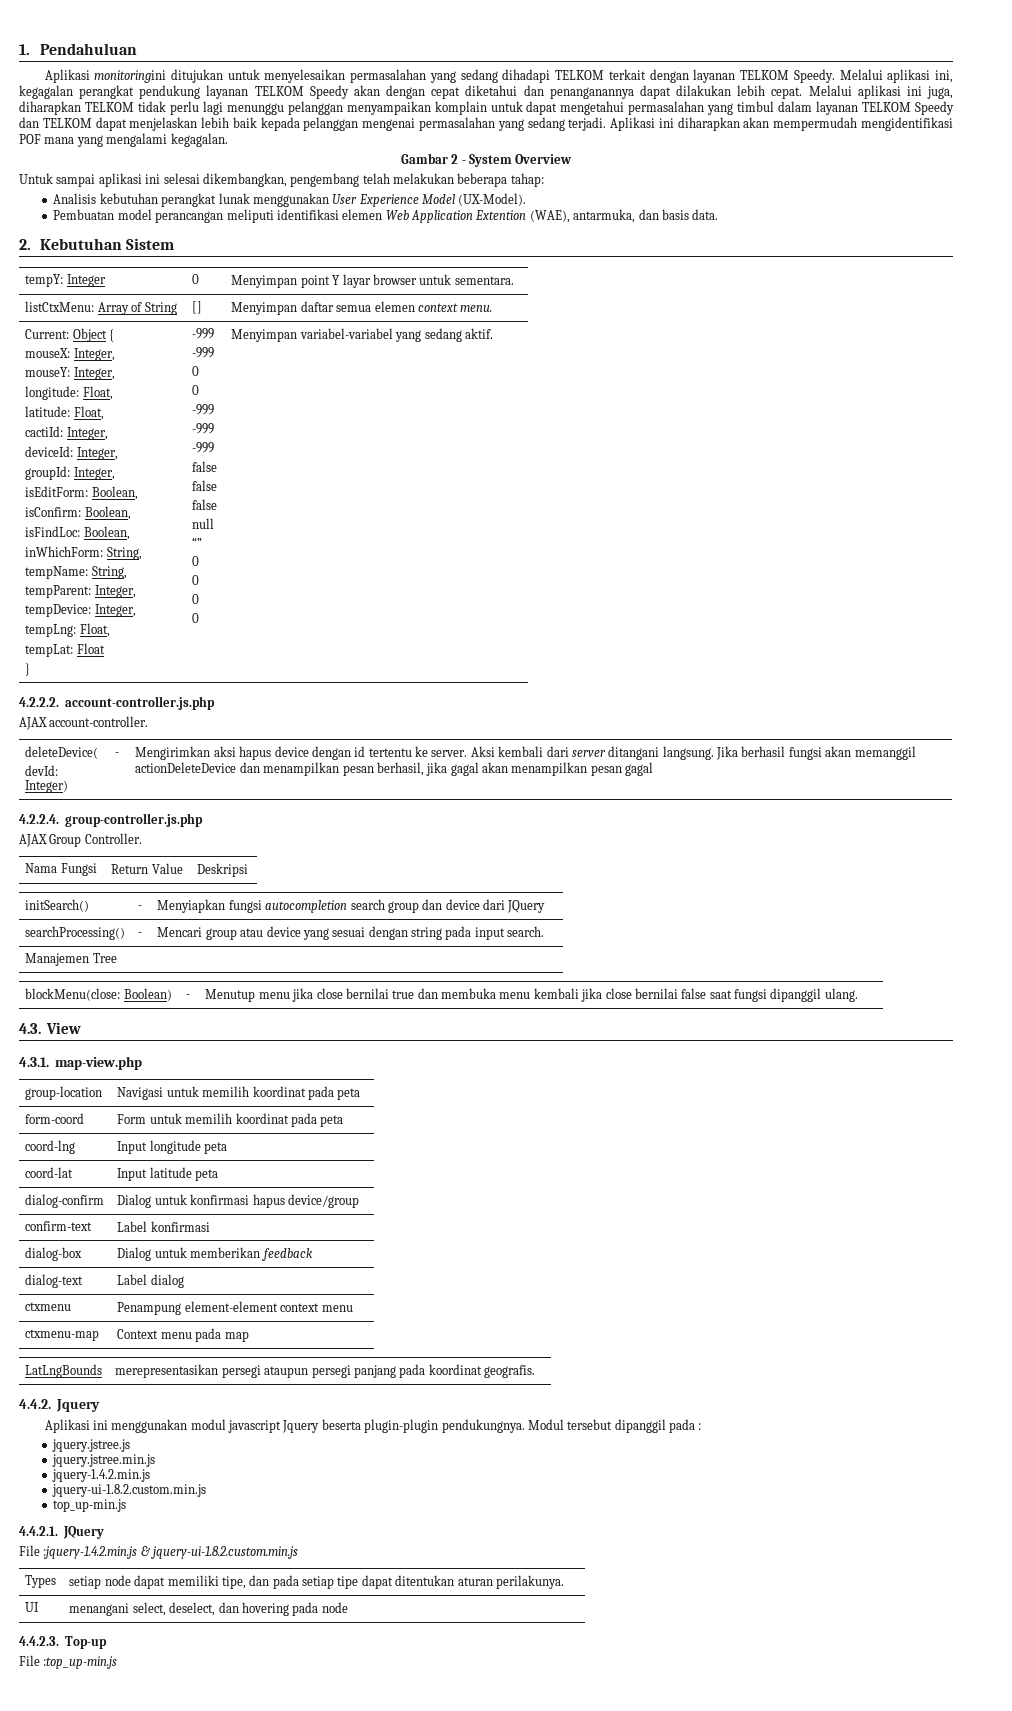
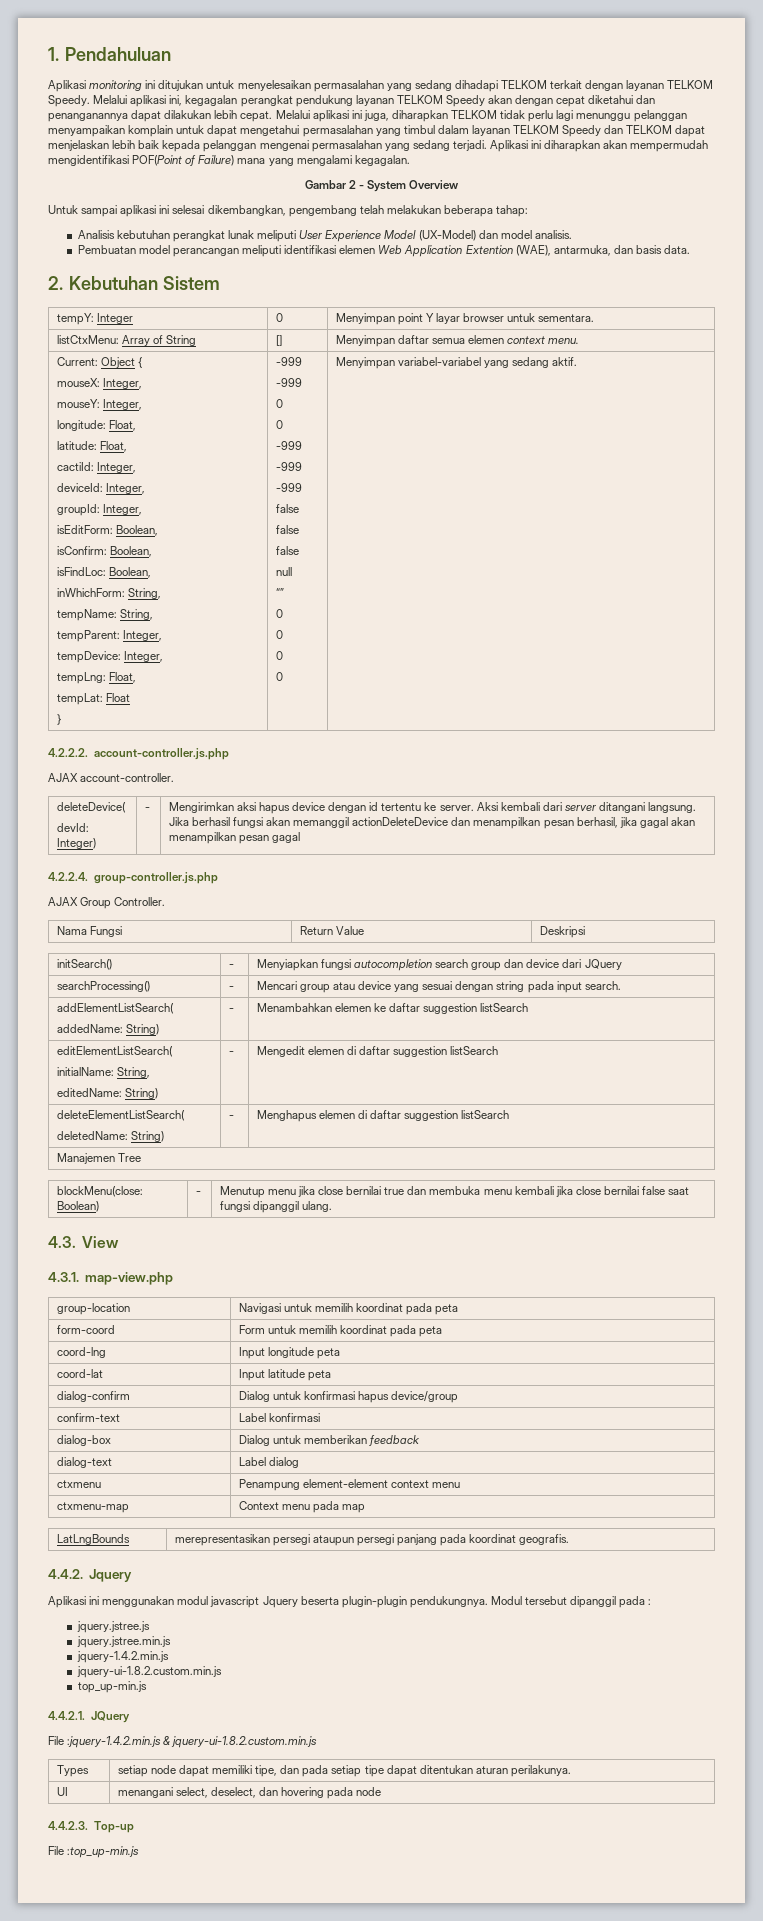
- Aplikasi monitoringini ditujukan untuk menyelesaikan permasalahan yang sedang dihadapi TELKOM terkait dengan layanan TELKOM Speedy.
+ Aplikasi monitoring ini ditujukan untuk menyelesaikan permasalahan yang sedang dihadapi TELKOM terkait dengan layanan TELKOM Speedy.
- Aplikasi ini diharapkan akan mempermudah mengidentifikasi POF mana yang mengalami kegagalan.
+ Aplikasi ini diharapkan akan mempermudah mengidentifikasi POF(Point of Failure) mana yang mengalami kegagalan.
- Analisis kebutuhan perangkat lunak menggunakan User Experience Model (UX-Model).
+ Analisis kebutuhan perangkat lunak meliputi User Experience Model (UX-Model) dan model analisis.
+ addElementListSearch(
+ addedName: String) | - | Menambahkan elemen ke daftar suggestion listSearch
+ editElementListSearch(
+ initialName: String,
+ editedName: String) | - | Mengedit elemen di daftar suggestion listSearch
+ deleteElementListSearch(
+ deletedName: String) | - | Menghapus elemen di daftar suggestion listSearch

